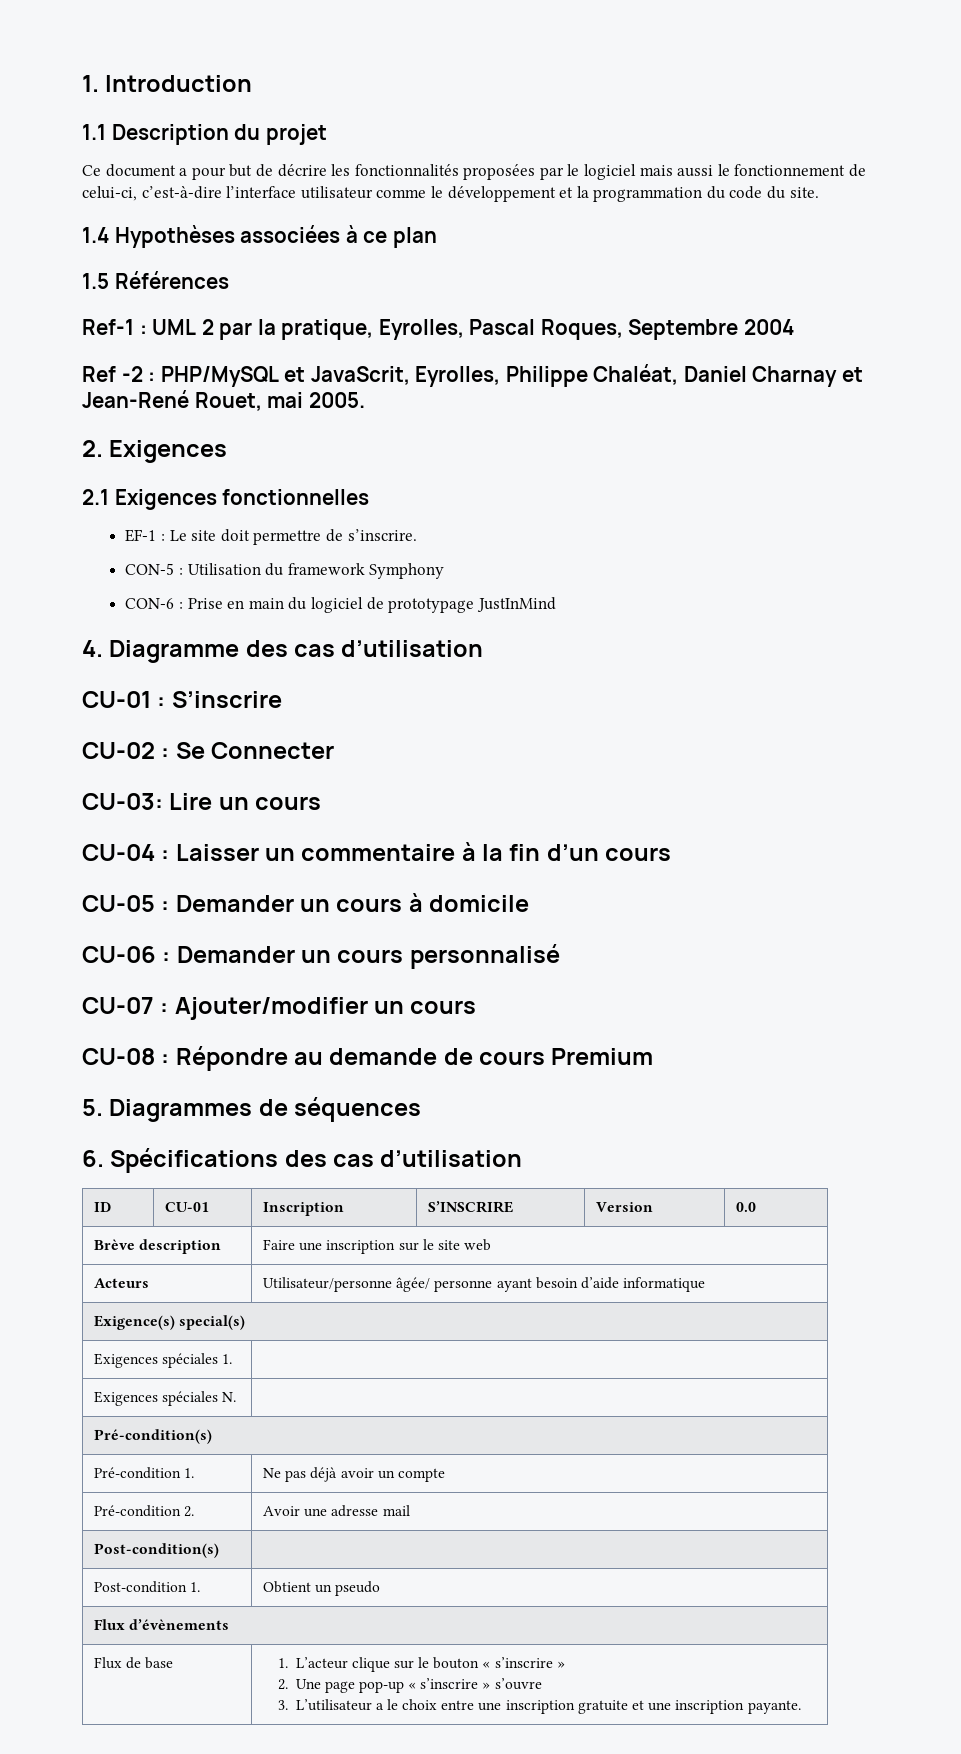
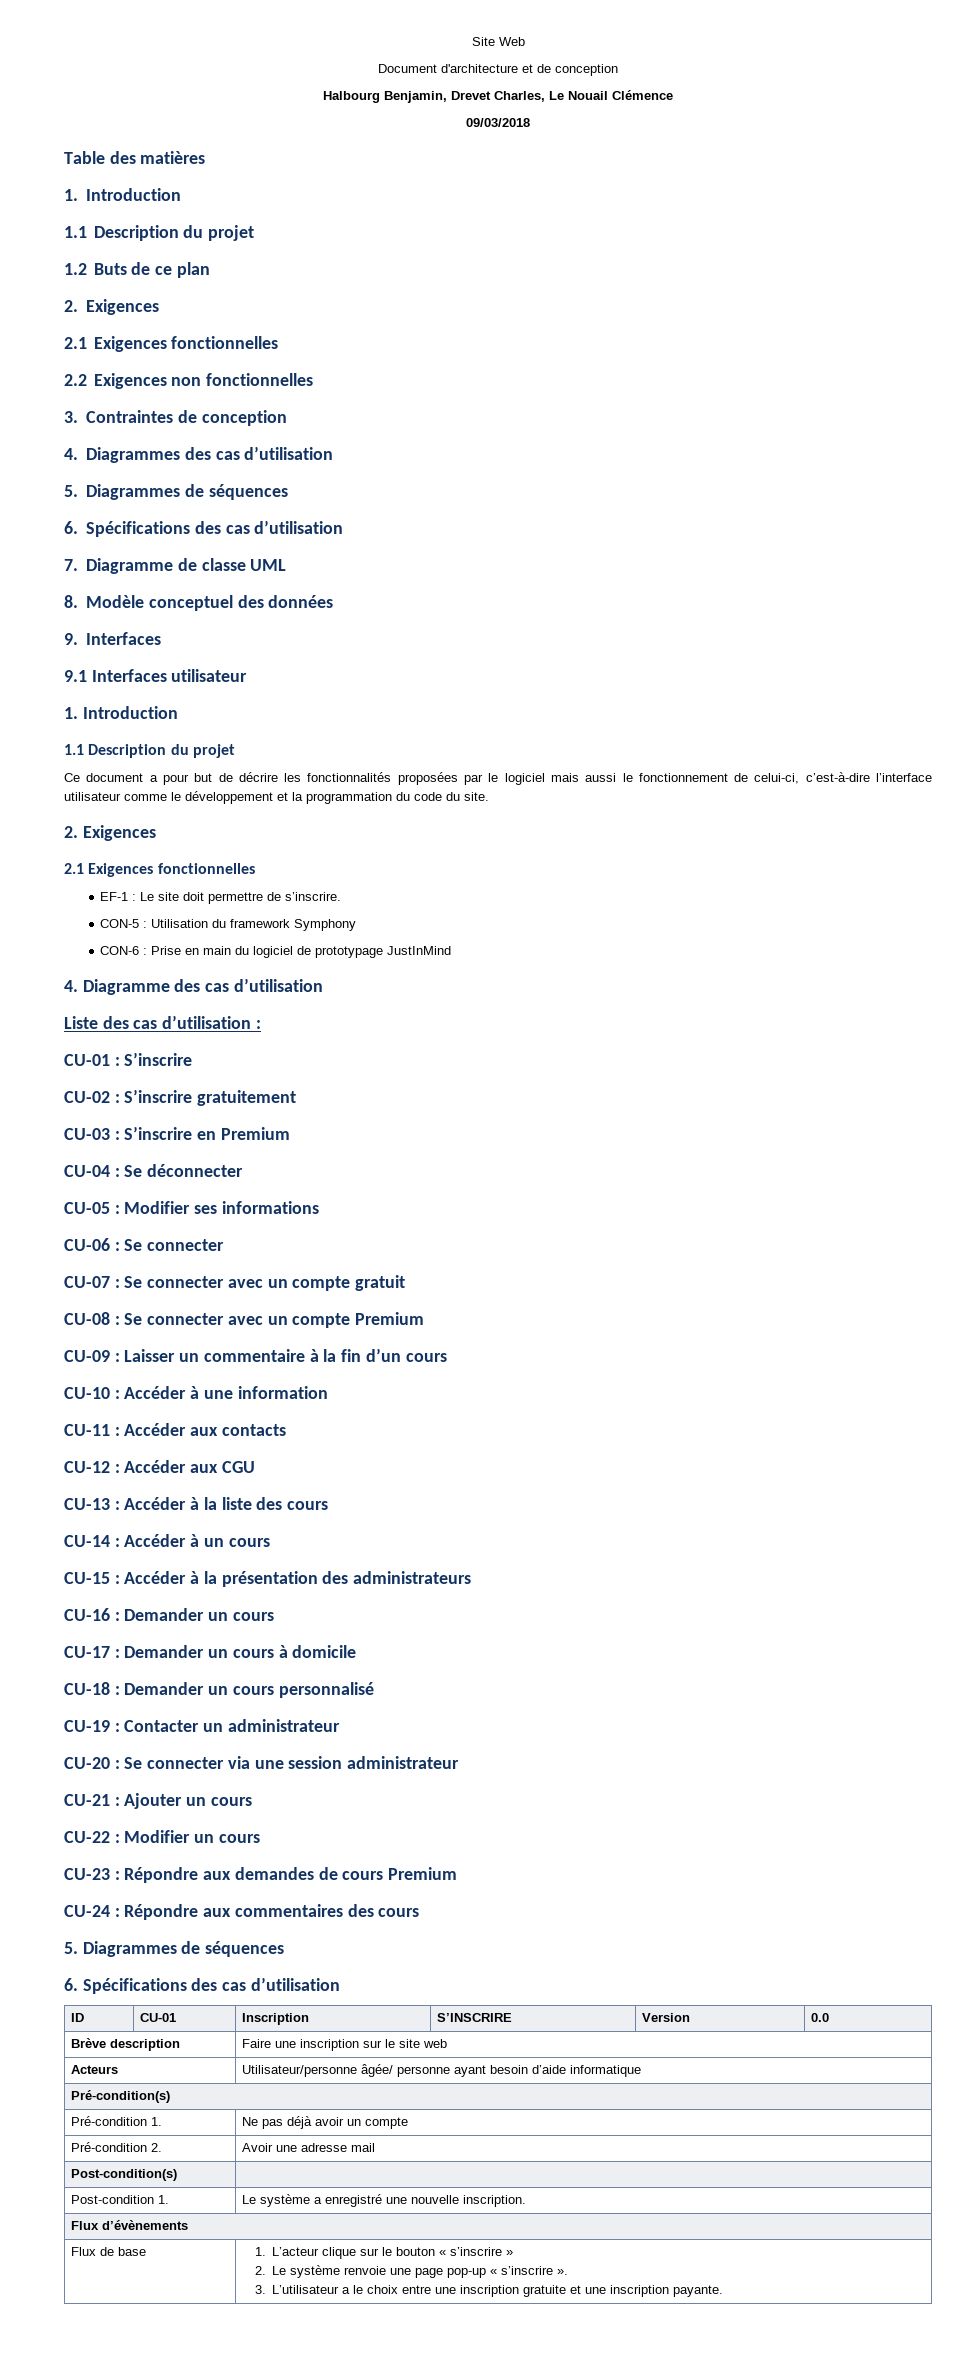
+ Site Web
+ Document d'architecture et de conception
+ Halbourg Benjamin, Drevet Charles, Le Nouail Clémence
+ 09/03/2018
+ Table des matières
+ 1. Introduction
+ 1.1 Description du projet
+ 1.2 Buts de ce plan
+ 2. Exigences
+ 2.1 Exigences fonctionnelles
+ 2.2 Exigences non fonctionnelles
+ 3. Contraintes de conception
+ 4. Diagrammes des cas d’utilisation
+ 5. Diagrammes de séquences
+ 6. Spécifications des cas d’utilisation
+ 7. Diagramme de classe UML
+ 8. Modèle conceptuel des données
+ 9. Interfaces
+ 9.1 Interfaces utilisateur
- 1.4 Hypothèses associées à ce plan
- 1.5 Références
- Ref-1 : UML 2 par la pratique, Eyrolles, Pascal Roques, Septembre 2004
- Ref -2 : PHP/MySQL et JavaScrit, Eyrolles, Philippe Chaléat, Daniel Charnay et Jean-René Rouet, mai 2005.
+ Liste des cas d’utilisation :
- CU-02 : Se Connecter
- CU-03: Lire un cours
- CU-04 : Laisser un commentaire à la fin d’un cours
+ CU-02 : S’inscrire gratuitement
+ CU-03 : S’inscrire en Premium
+ CU-04 : Se déconnecter
+ CU-05 : Modifier ses informations
+ CU-06 : Se connecter
+ CU-07 : Se connecter avec un compte gratuit
+ CU-08 : Se connecter avec un compte Premium
+ CU-09 : Laisser un commentaire à la fin d’un cours
- CU-05 : Demander un cours à domicile
+ CU-10 : Accéder à une information
+ CU-11 : Accéder aux contacts
+ CU-12 : Accéder aux CGU
+ CU-13 : Accéder à la liste des cours
+ CU-14 : Accéder à un cours
+ CU-15 : Accéder à la présentation des administrateurs
+ CU-16 : Demander un cours
+ CU-17 : Demander un cours à domicile
- CU-06 : Demander un cours personnalisé
+ CU-18 : Demander un cours personnalisé
- CU-07 : Ajouter/modifier un cours
- CU-08 : Répondre au demande de cours Premium
+ CU-19 : Contacter un administrateur
+ CU-20 : Se connecter via une session administrateur
+ CU-21 : Ajouter un cours
+ CU-22 : Modifier un cours
+ CU-23 : Répondre aux demandes de cours Premium
+ CU-24 : Répondre aux commentaires des cours
- Exigence(s) special(s)
- Exigences spéciales 1. |
- Exigences spéciales N. |
- Post-condition 1. | Obtient un pseudo
+ Post-condition 1. | Le système a enregistré une nouvelle inscription.
  Flux de base | 1. L’acteur clique sur le bouton « s’inscrire »
- 2. Une page pop-up « s’inscrire » s’ouvre
+ 2. Le système renvoie une page pop-up « s’inscrire ».

